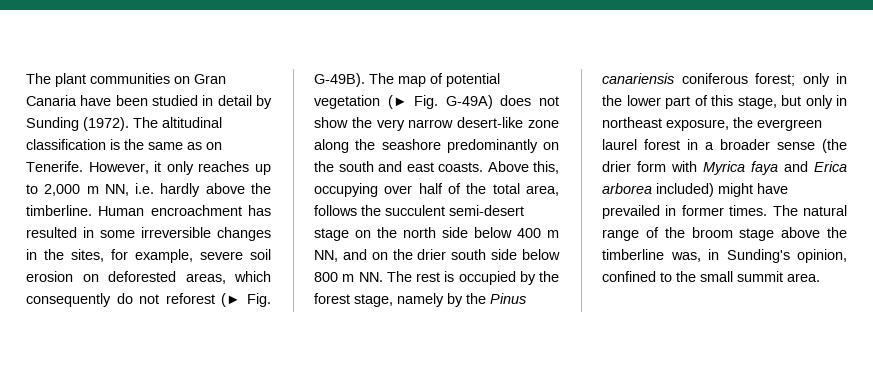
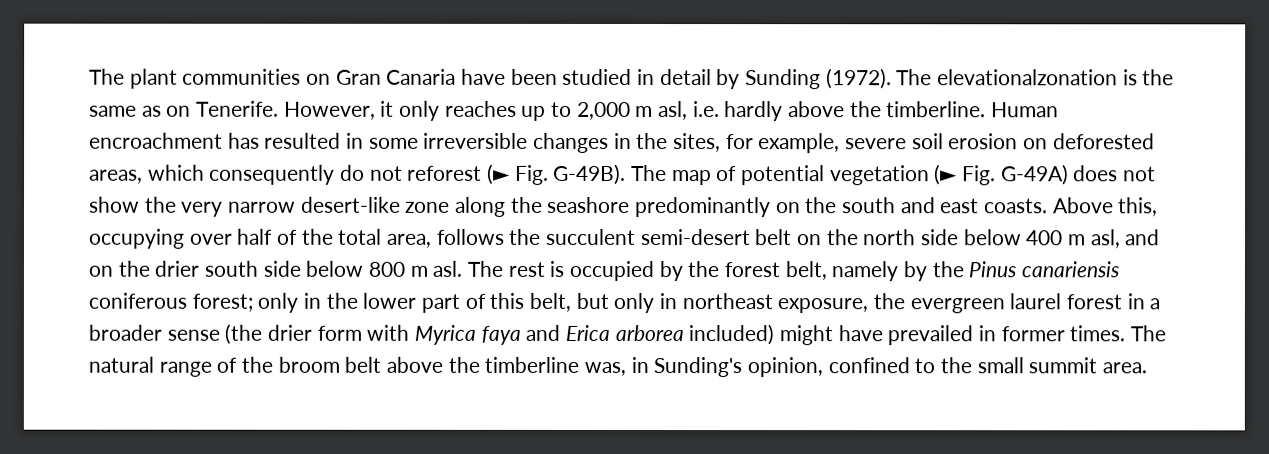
- The altitudinal classification is the same as on Tenerife.
+ The elevationalzonation is the same as on Tenerife.
- However, it only reaches up to 2,000 m NN, i.e. hardly above the timberline.
+ However, it only reaches up to 2,000 m asl, i.e. hardly above the timberline.
- Above this, occupying over half of the total area, follows the succulent semi-desert stage on the north side below 400 m NN, and on the drier south side below 800 m NN. The rest is occupied by the forest stage, namely by the Pinus canariensis coniferous forest;
+ Above this, occupying over half of the total area, follows the succulent semi-desert belt on the north side below 400 m asl, and on the drier south side below 800 m asl. The rest is occupied by the forest belt, namely by the Pinus canariensis coniferous forest;
- only in the lower part of this stage, but only in northeast exposure, the evergreen laurel forest in a broader sense (the drier form with Myrica faya and Erica arborea included) might have prevailed in former times.
+ only in the lower part of this belt, but only in northeast exposure, the evergreen laurel forest in a broader sense (the drier form with Myrica faya and Erica arborea included) might have prevailed in former times.
- The natural range of the broom stage above the timberline was, in Sunding's opinion, confined to the small summit area.
+ The natural range of the broom belt above the timberline was, in Sunding's opinion, confined to the small summit area.

